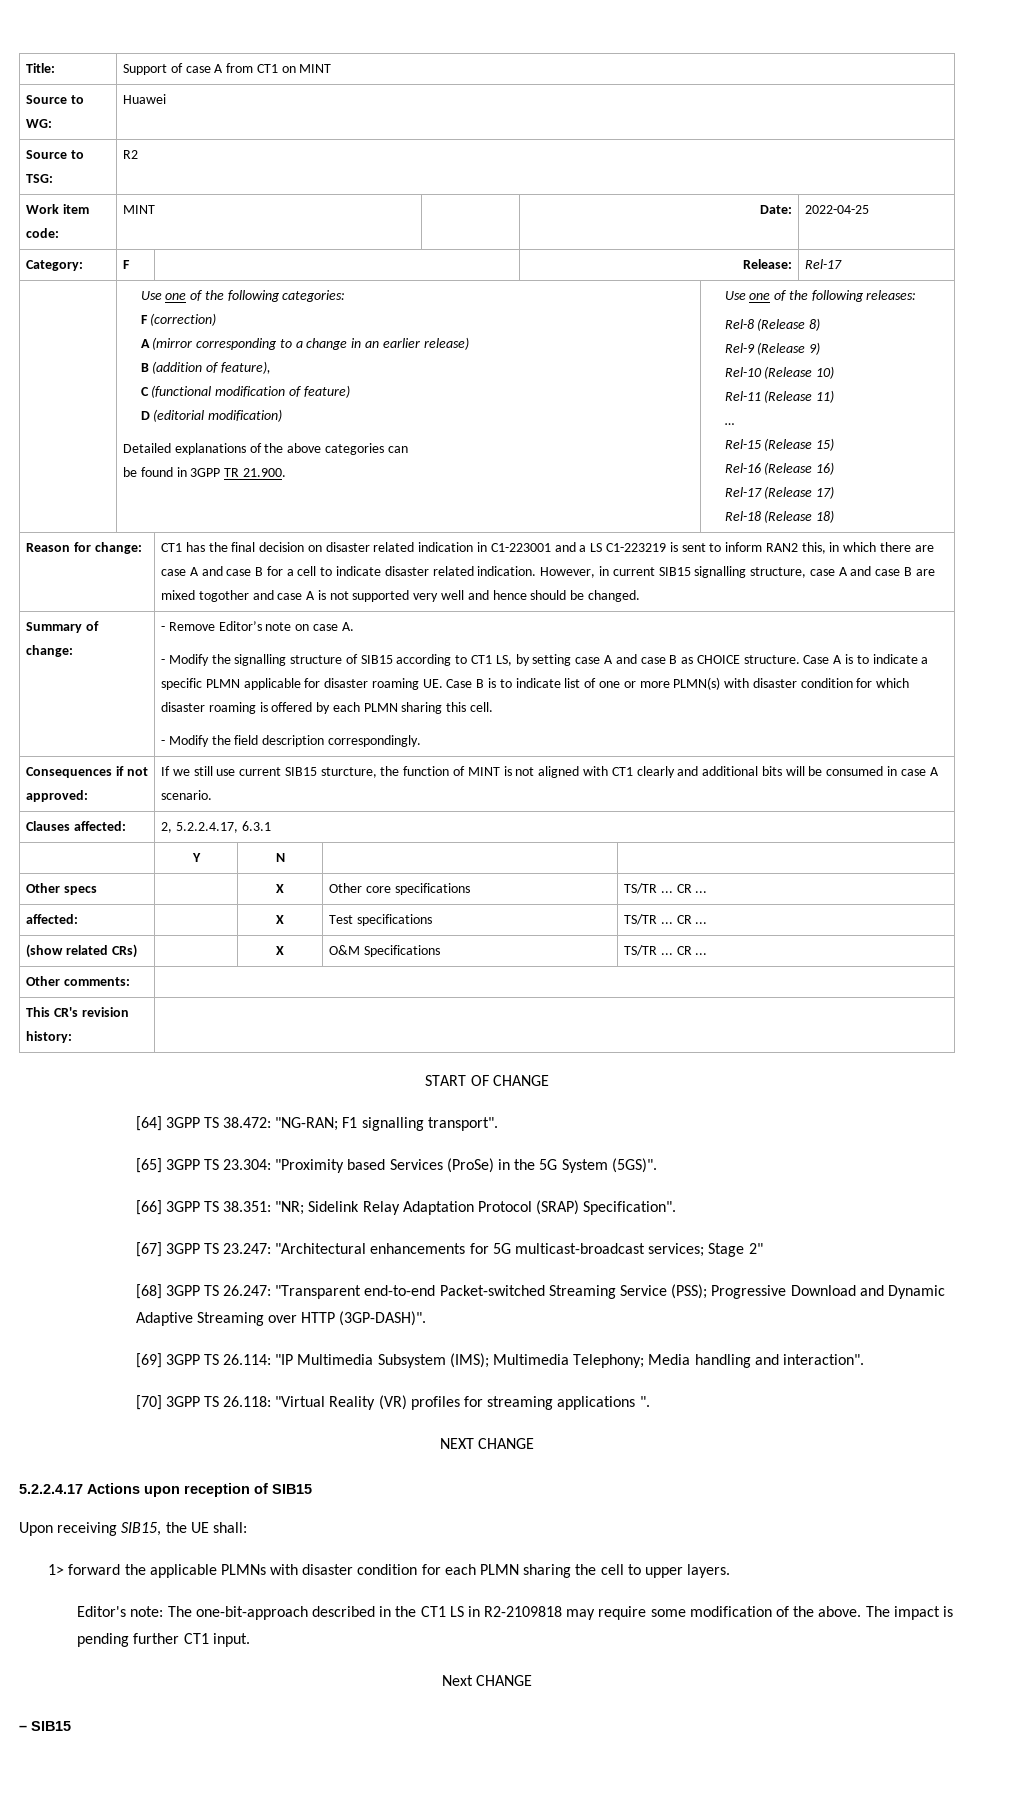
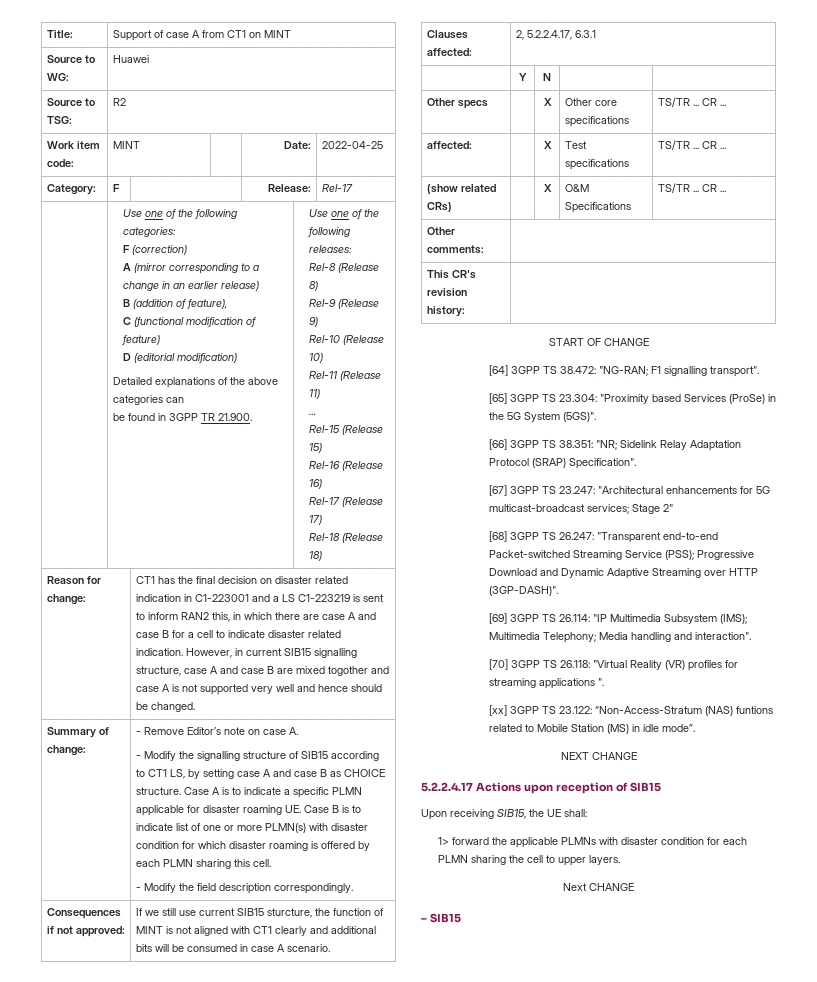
+ [xx] 3GPP TS 23.122: “Non-Access-Stratum (NAS) funtions related to Mobile Station (MS) in idle mode”.
- Editor's note: The one-bit-approach described in the CT1 LS in R2-2109818 may require some modification of the above. The impact is pending further CT1 input.

